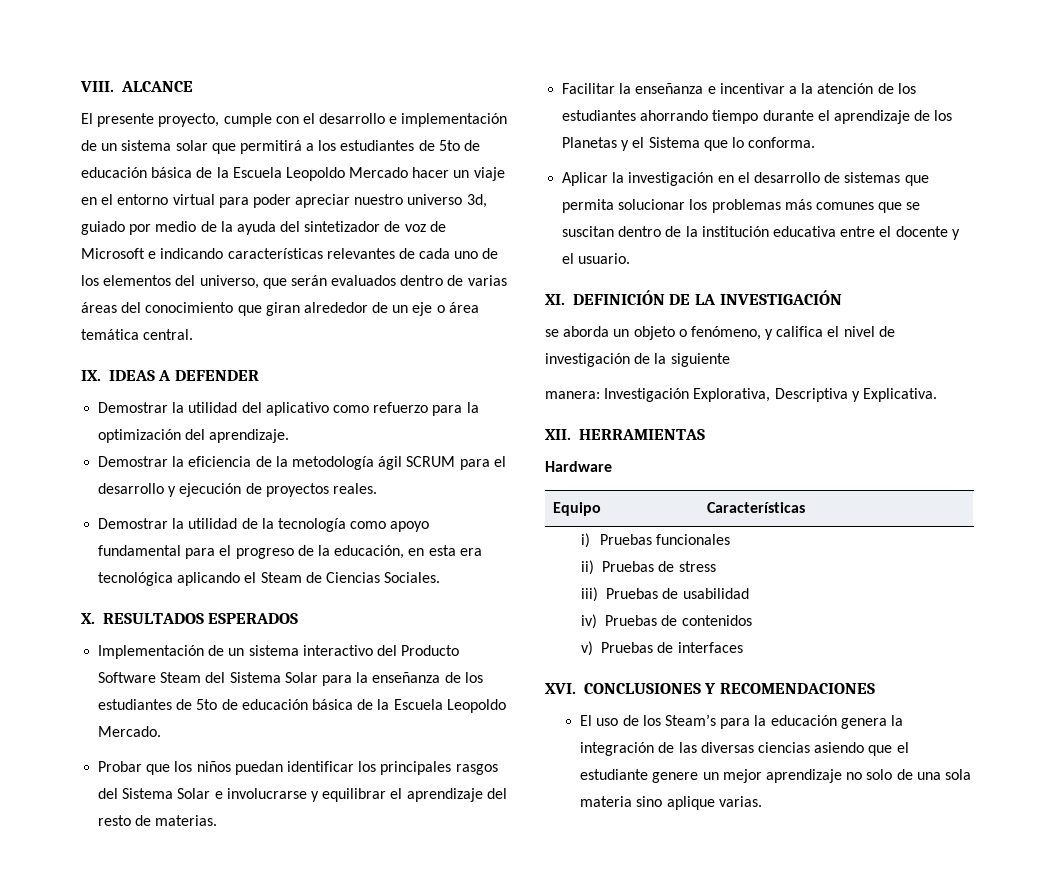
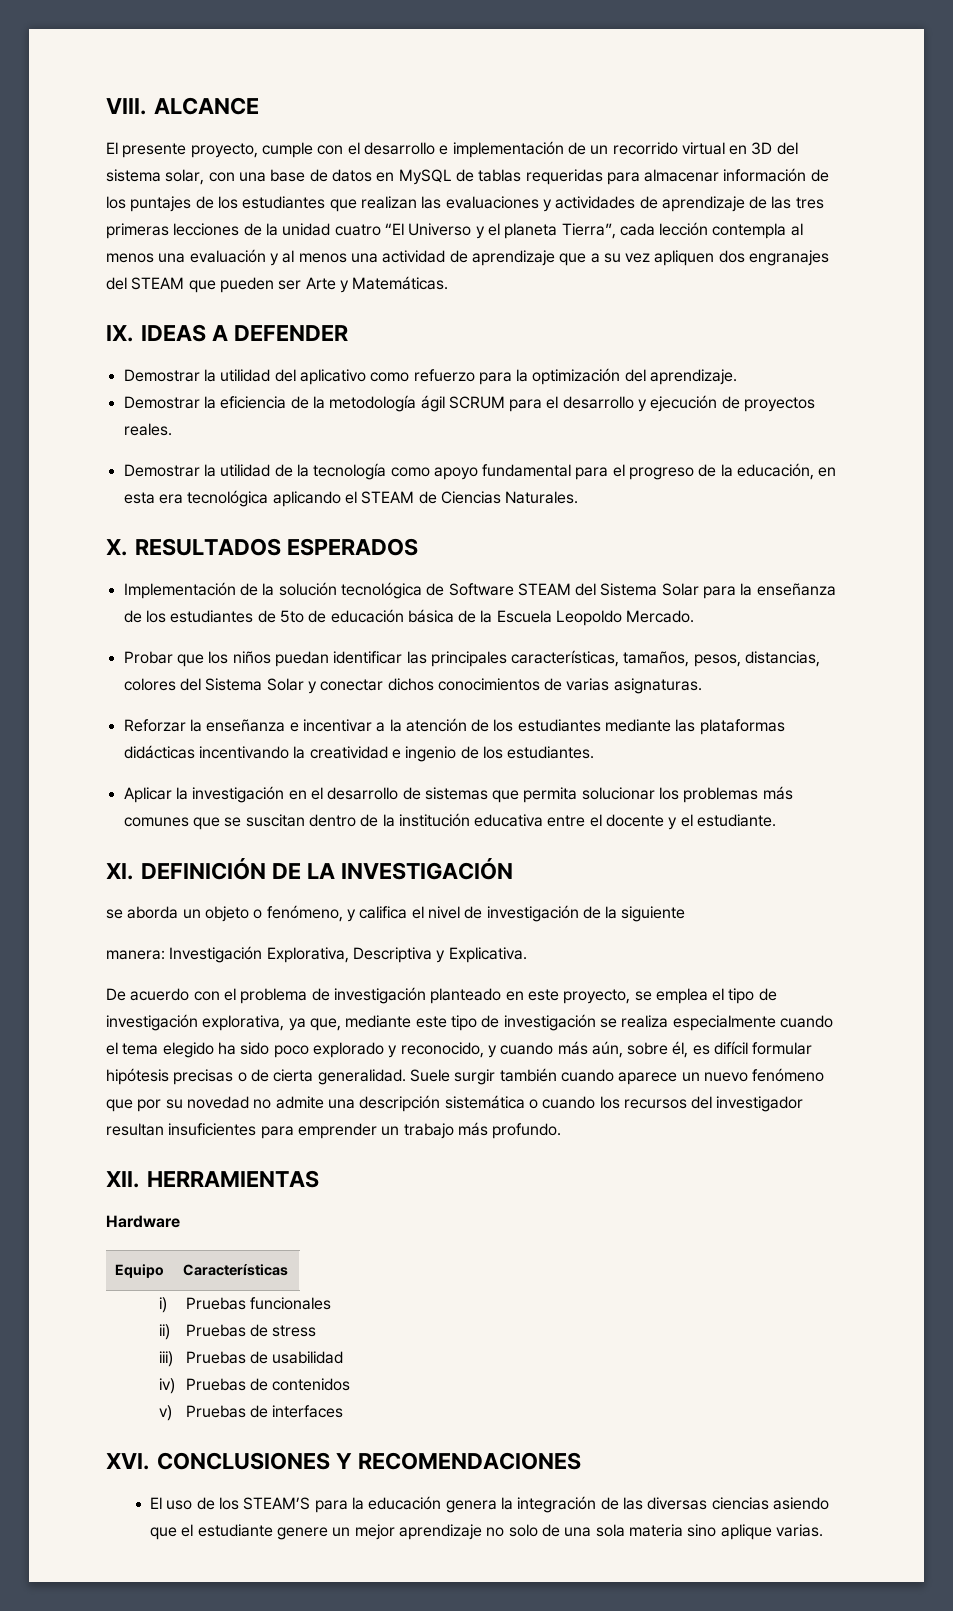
- El presente proyecto, cumple con el desarrollo e implementación de un sistema solar que permitirá a los estudiantes de 5to de educación básica de la Escuela Leopoldo Mercado hacer un viaje en el entorno virtual para poder apreciar nuestro universo 3d, guiado por medio de la ayuda del sintetizador de voz de Microsoft e indicando características relevantes de cada uno de los elementos del universo, que serán evaluados dentro de varias áreas del conocimiento que giran alrededor de un eje o área temática central.
+ El presente proyecto, cumple con el desarrollo e implementación de un recorrido virtual en 3D del sistema solar, con una base de datos en MySQL de tablas requeridas para almacenar información de los puntajes de los estudiantes que realizan las evaluaciones y actividades de aprendizaje de las tres primeras lecciones de la unidad cuatro “El Universo y el planeta Tierra”, cada lección contempla al menos una evaluación y al menos una actividad de aprendizaje que a su vez apliquen dos engranajes del STEAM que pueden ser Arte y Matemáticas.
- Demostrar la utilidad de la tecnología como apoyo fundamental para el progreso de la educación, en esta era tecnológica aplicando el Steam de Ciencias Sociales.
+ Demostrar la utilidad de la tecnología como apoyo fundamental para el progreso de la educación, en esta era tecnológica aplicando el STEAM de Ciencias Naturales.
- Implementación de un sistema interactivo del Producto Software Steam del Sistema Solar para la enseñanza de los estudiantes de 5to de educación básica de la Escuela Leopoldo Mercado.
+ Implementación de la solución tecnológica de Software STEAM del Sistema Solar para la enseñanza de los estudiantes de 5to de educación básica de la Escuela Leopoldo Mercado.
- Probar que los niños puedan identificar los principales rasgos del Sistema Solar e involucrarse y equilibrar el aprendizaje del resto de materias.
- Facilitar la enseñanza e incentivar a la atención de los estudiantes ahorrando tiempo durante el aprendizaje de los Planetas y el Sistema que lo conforma.
+ Probar que los niños puedan identificar las principales características, tamaños, pesos, distancias, colores del Sistema Solar y conectar dichos conocimientos de varias asignaturas.
+ Reforzar la enseñanza e incentivar a la atención de los estudiantes mediante las plataformas didácticas incentivando la creatividad e ingenio de los estudiantes.
- Aplicar la investigación en el desarrollo de sistemas que permita solucionar los problemas más comunes que se suscitan dentro de la institución educativa entre el docente y el usuario.
+ Aplicar la investigación en el desarrollo de sistemas que permita solucionar los problemas más comunes que se suscitan dentro de la institución educativa entre el docente y el estudiante.
+ De acuerdo con el problema de investigación planteado en este proyecto, se emplea el tipo de investigación explorativa, ya que, mediante este tipo de investigación se realiza especialmente cuando el tema elegido ha sido poco explorado y reconocido, y cuando más aún, sobre él, es difícil formular hipótesis precisas o de cierta generalidad. Suele surgir también cuando aparece un nuevo fenómeno que por su novedad no admite una descripción sistemática o cuando los recursos del investigador resultan insuficientes para emprender un trabajo más profundo.
- El uso de los Steam’s para la educación genera la integración de las diversas ciencias asiendo que el estudiante genere un mejor aprendizaje no solo de una sola materia sino aplique varias.
+ El uso de los STEAM’S para la educación genera la integración de las diversas ciencias asiendo que el estudiante genere un mejor aprendizaje no solo de una sola materia sino aplique varias.

